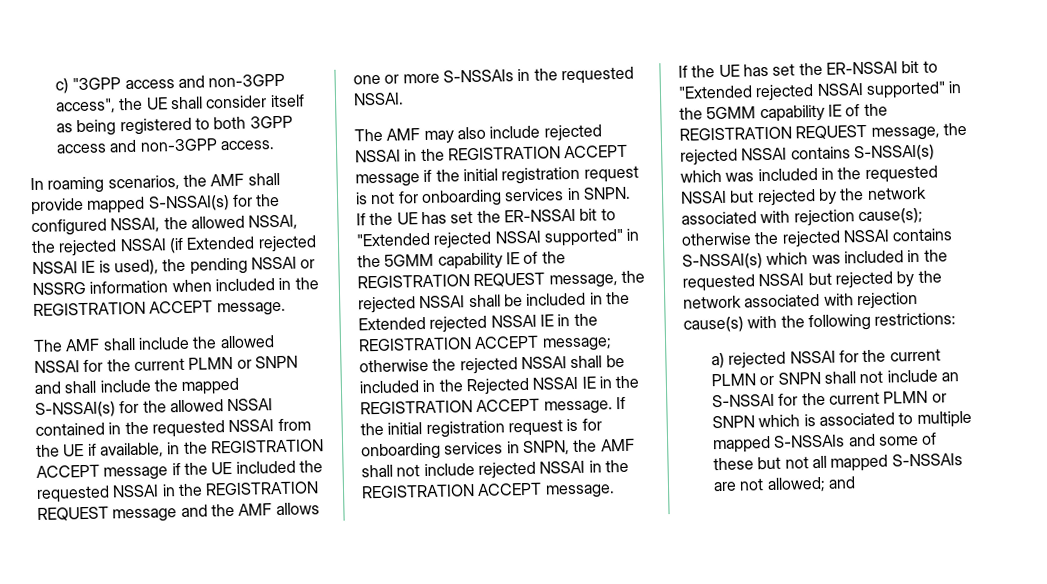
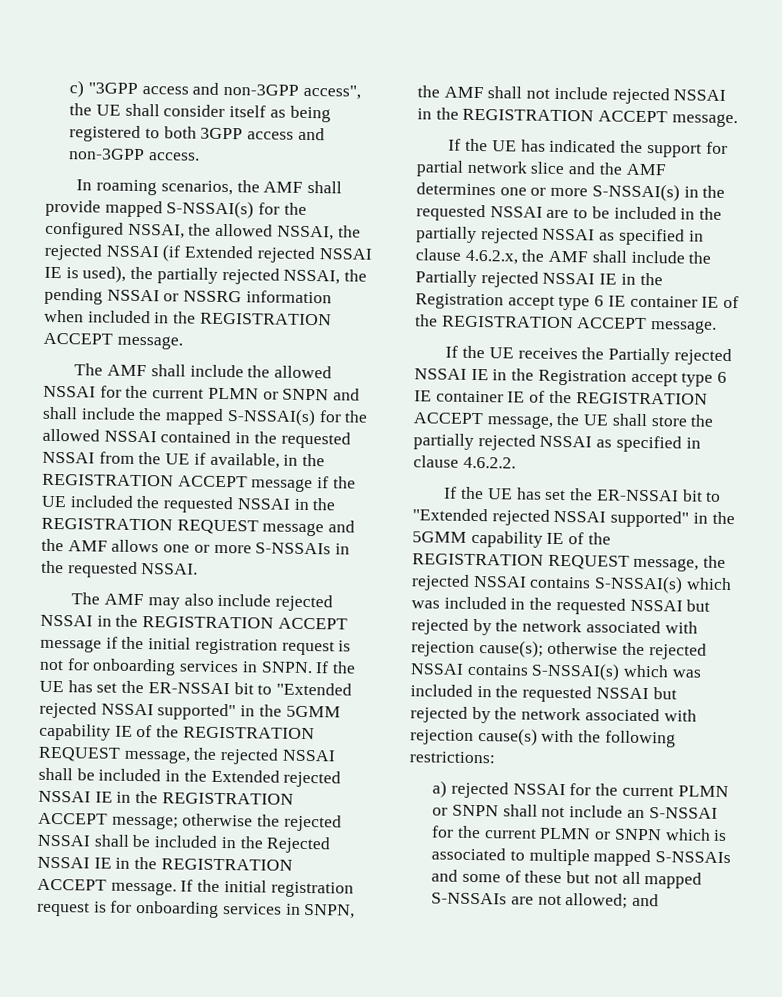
- In roaming scenarios, the AMF shall provide mapped S-NSSAI(s) for the configured NSSAI, the allowed NSSAI, the rejected NSSAI (if Extended rejected NSSAI IE is used), the pending NSSAI or NSSRG information when included in the REGISTRATION ACCEPT message.
+ In roaming scenarios, the AMF shall provide mapped S-NSSAI(s) for the configured NSSAI, the allowed NSSAI, the rejected NSSAI (if Extended rejected NSSAI IE is used), the partially rejected NSSAI, the pending NSSAI or NSSRG information when included in the REGISTRATION ACCEPT message.
+ If the UE has indicated the support for partial network slice and the AMF determines one or more S-NSSAI(s) in the requested NSSAI are to be included in the partially rejected NSSAI as specified in clause 4.6.2.x, the AMF shall include the Partially rejected NSSAI IE in the Registration accept type 6 IE container IE of the REGISTRATION ACCEPT message.
+ If the UE receives the Partially rejected NSSAI IE in the Registration accept type 6 IE container IE of the REGISTRATION ACCEPT message, the UE shall store the partially rejected NSSAI as specified in clause 4.6.2.2.

